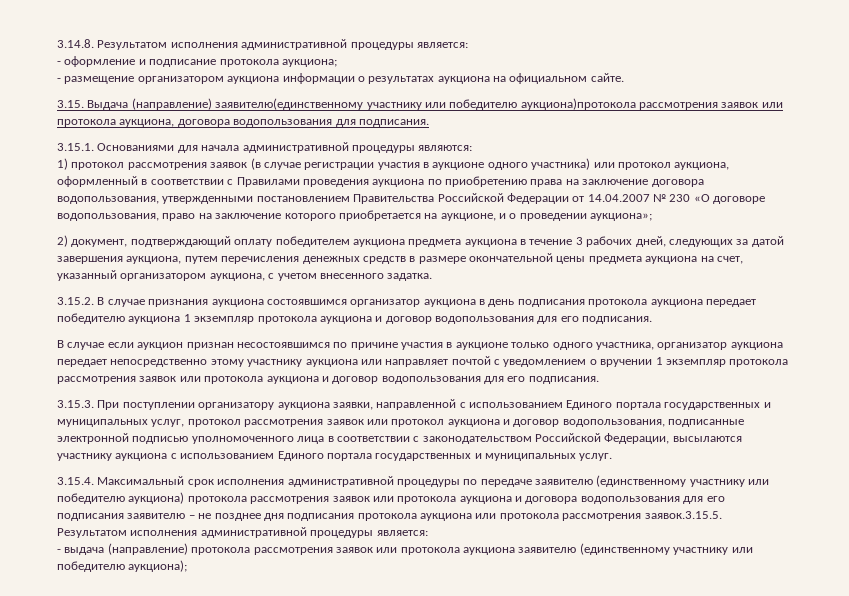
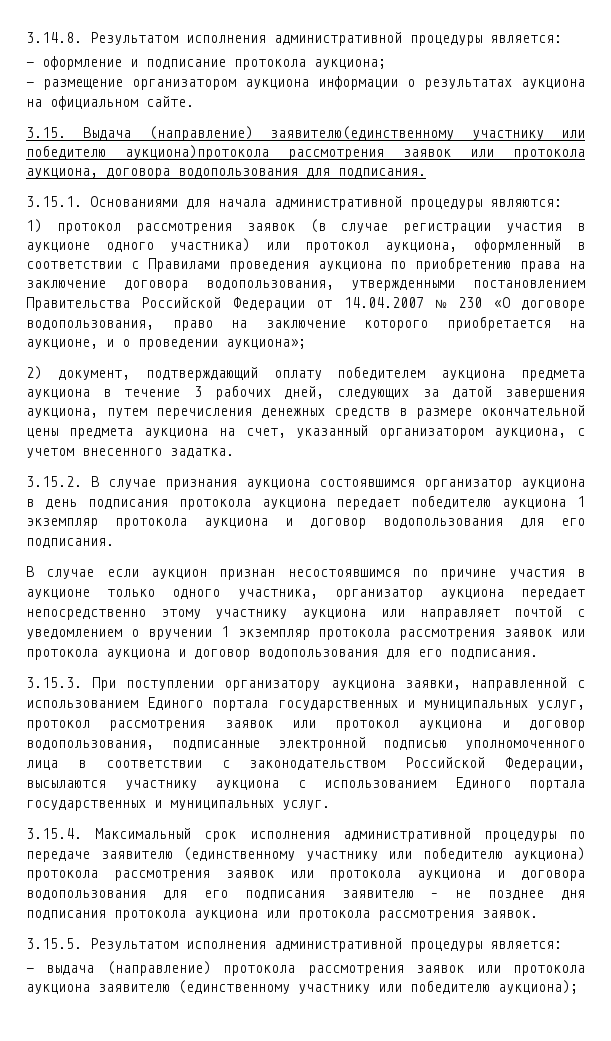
- 3.15.4. Максимальный срок исполнения административной процедуры по передаче заявителю (единственному участнику или победителю аукциона) протокола рассмотрения заявок или протокола аукциона и договора водопользования для его подписания заявителю – не позднее дня подписания протокола аукциона или протокола рассмотрения заявок.3.15.5. Результатом исполнения административной процедуры является:
+ 3.15.4. Максимальный срок исполнения административной процедуры по передаче заявителю (единственному участнику или победителю аукциона) протокола рассмотрения заявок или протокола аукциона и договора водопользования для его подписания заявителю – не позднее дня подписания протокола аукциона или протокола рассмотрения заявок.
+ 3.15.5. Результатом исполнения административной процедуры является:

